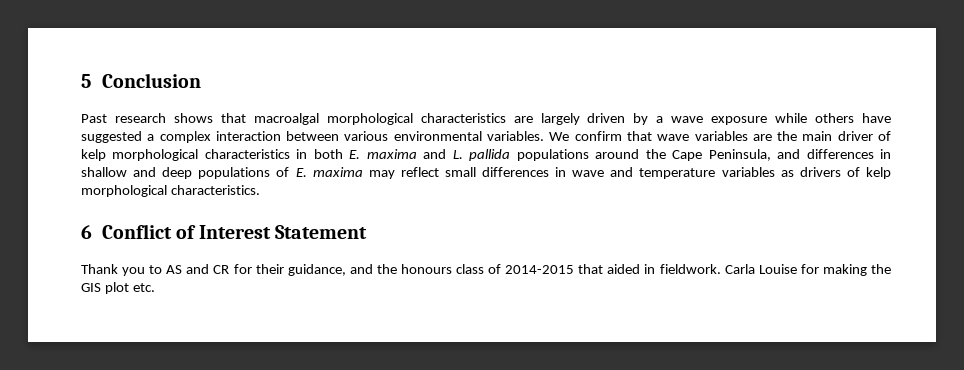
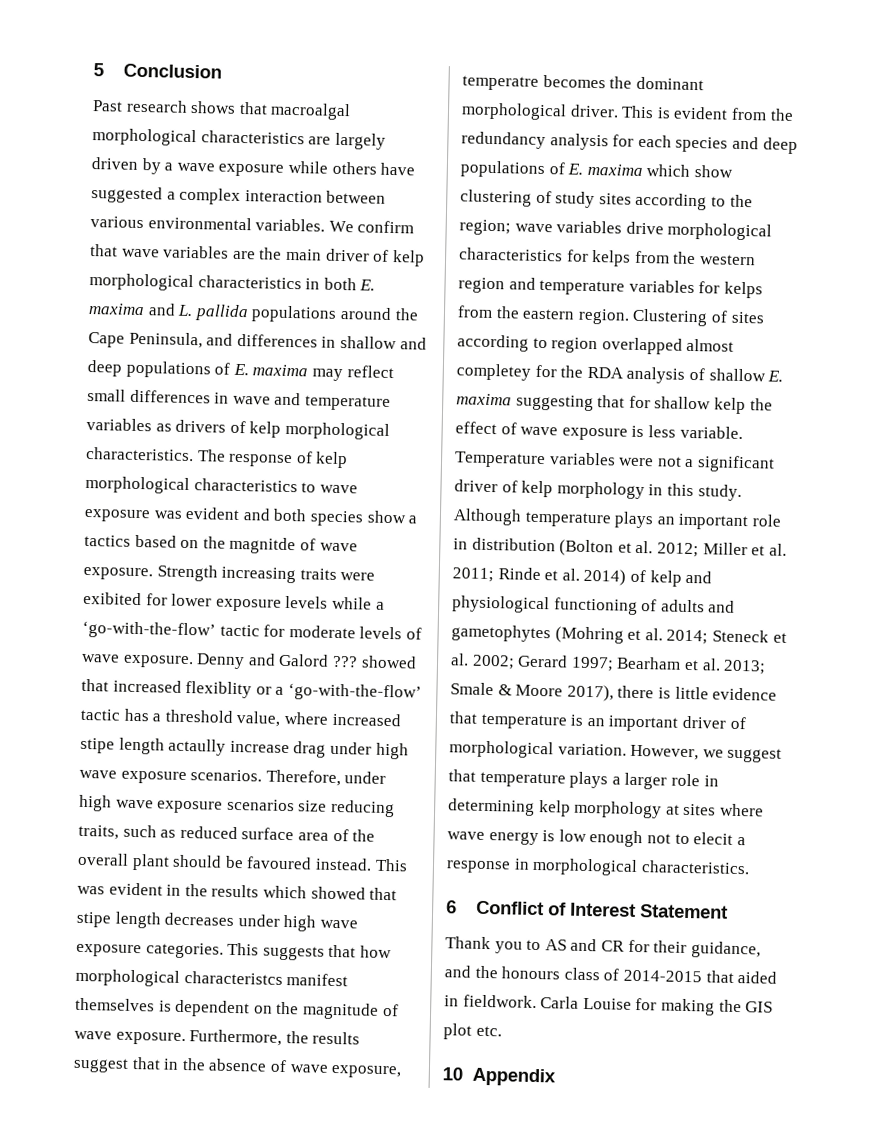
+ The response of kelp morphological characteristics to wave exposure was evident and both species show a tactics based on the magnitde of wave exposure. Strength increasing traits were exibited for lower exposure levels while a ‘go-with-the-flow’ tactic for moderate levels of wave exposure. Denny and Galord ??? showed that increased flexiblity or a ‘go-with-the-flow’ tactic has a threshold value, where increased stipe length actaully increase drag under high wave exposure scenarios. Therefore, under high wave exposure scenarios size reducing traits, such as reduced surface area of the overall plant should be favoured instead. This was evident in the results which showed that stipe length decreases under high wave exposure categories. This suggests that how morphological characteristcs manifest themselves is dependent on the magnitude of wave exposure. Furthermore, the results suggest that in the absence of wave exposure, temperatre becomes the dominant morphological driver. This is evident from the redundancy analysis for each species and deep populations of E. maxima which show clustering of study sites according to the region; wave variables drive morphological characteristics for kelps from the western region and temperature variables for kelps from the eastern region. Clustering of sites according to region overlapped almost completey for the RDA analysis of shallow E. maxima suggesting that for shallow kelp the effect of wave exposure is less variable. Temperature variables were not a significant driver of kelp morphology in this study. Although temperature plays an important role in distribution (Bolton et al. 2012; Miller et al. 2011; Rinde et al. 2014) of kelp and physiological functioning of adults and gametophytes (Mohring et al. 2014; Steneck et al. 2002; Gerard 1997; Bearham et al. 2013; Smale & Moore 2017), there is little evidence that temperature is an important driver of morphological variation. However, we suggest that temperature plays a larger role in determining kelp morphology at sites where wave energy is low enough not to elecit a response in morphological characteristics.
+ 10 Appendix

